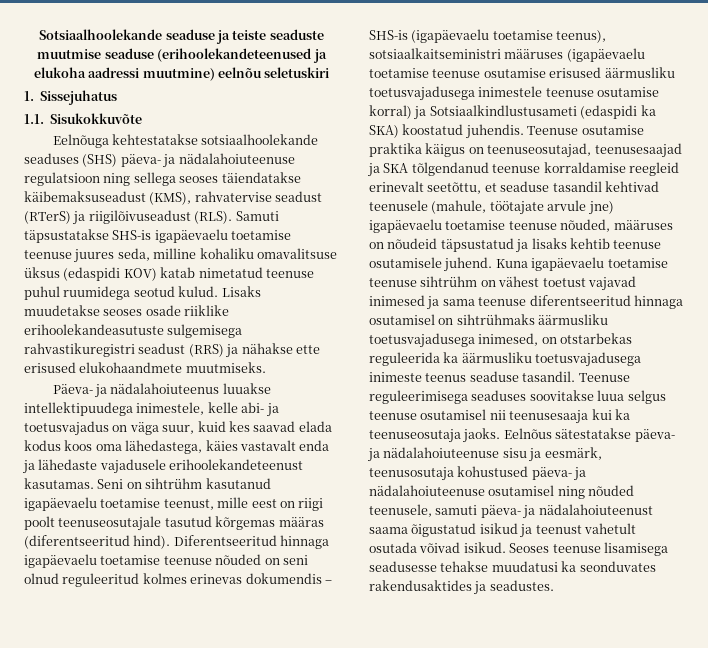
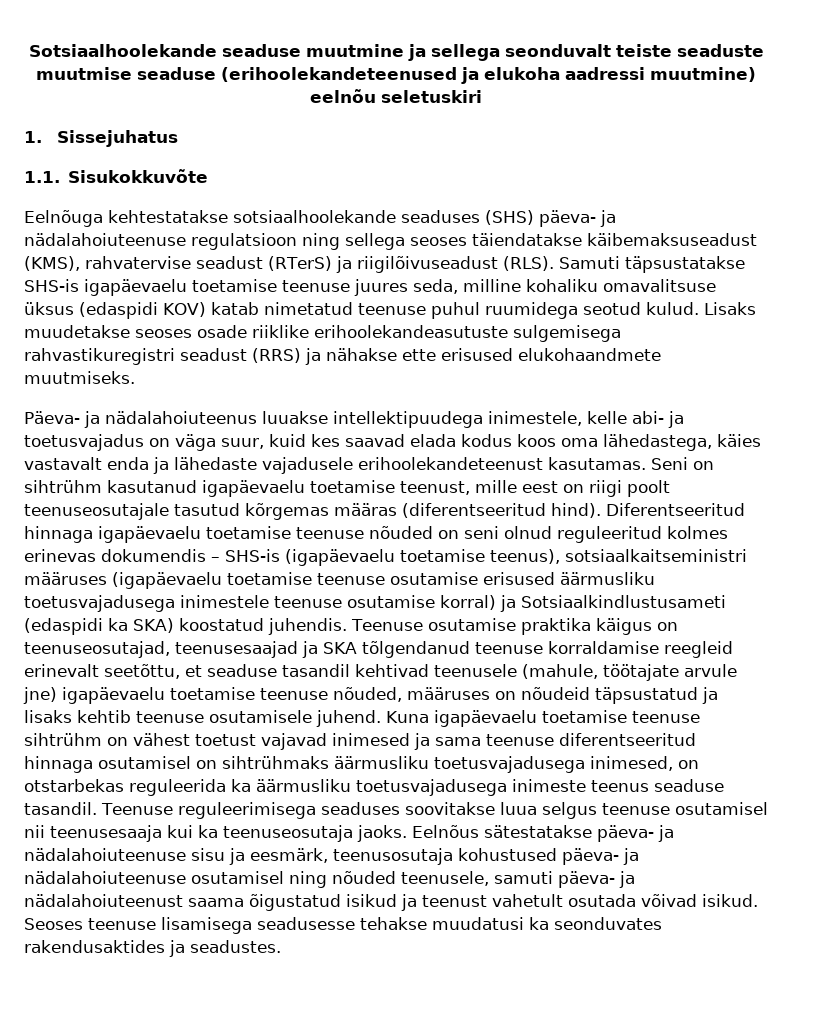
- Sotsiaalhoolekande seaduse ja teiste seaduste muutmise seaduse (erihoolekandeteenused ja elukoha aadressi muutmine) eelnõu seletuskiri
+ Sotsiaalhoolekande seaduse muutmine ja sellega seonduvalt teiste seaduste muutmise seaduse (erihoolekandeteenused ja elukoha aadressi muutmine) eelnõu seletuskiri

